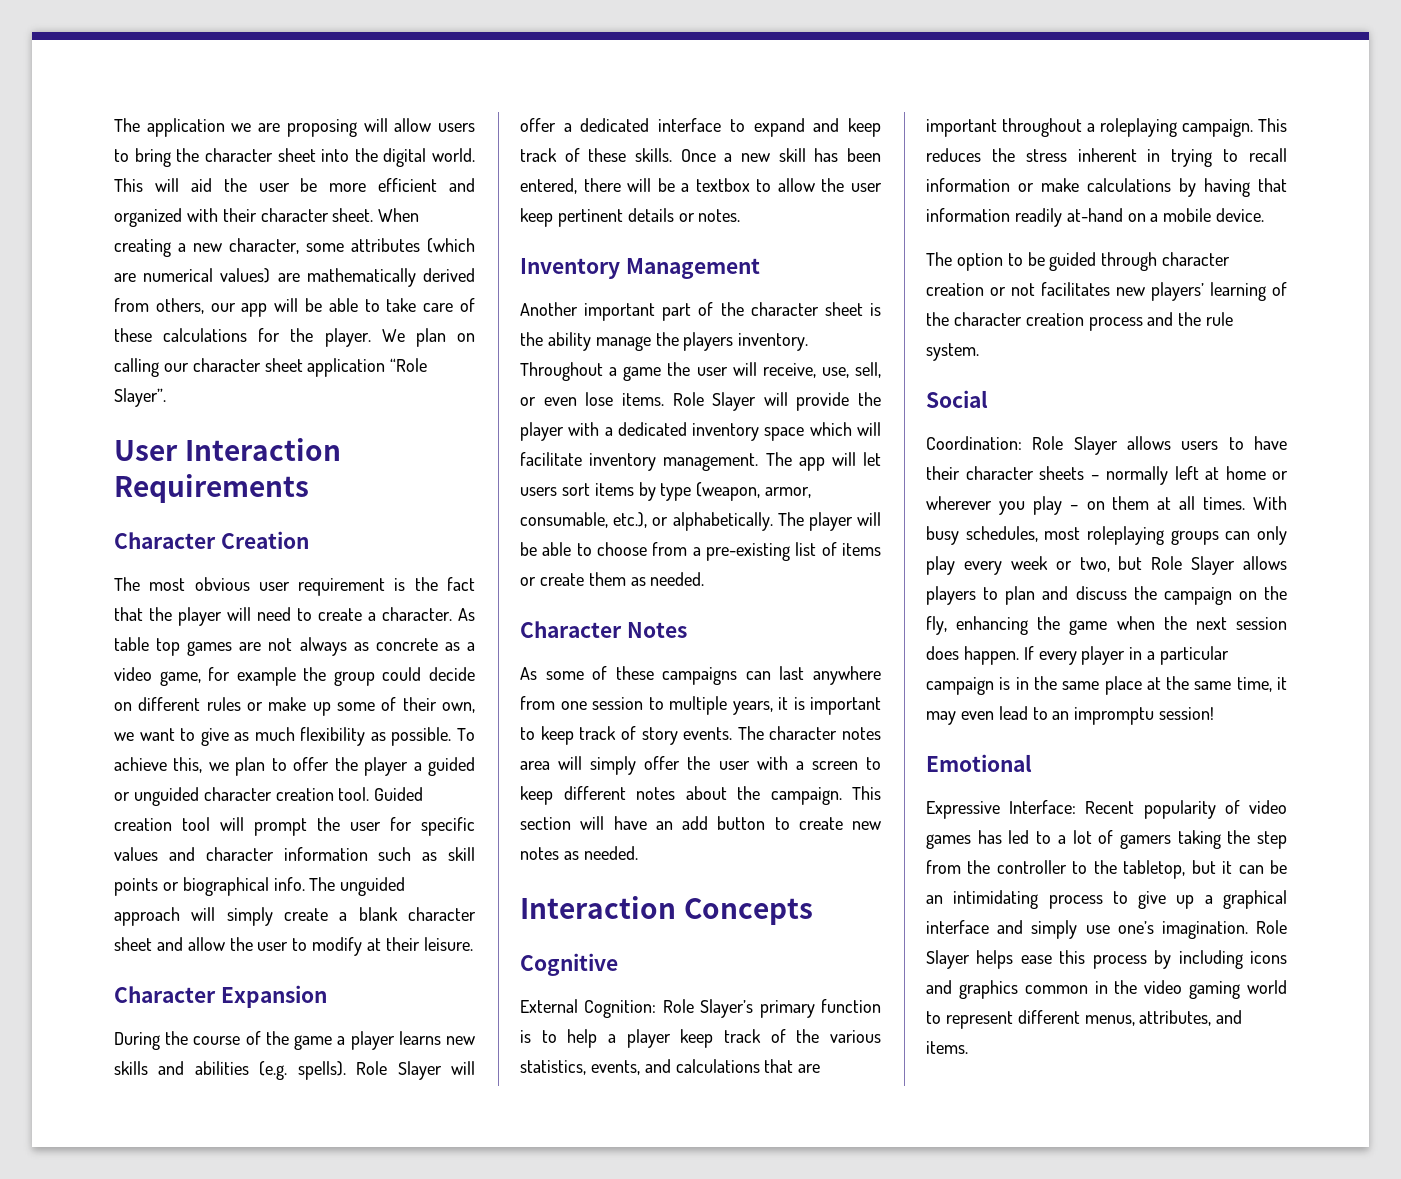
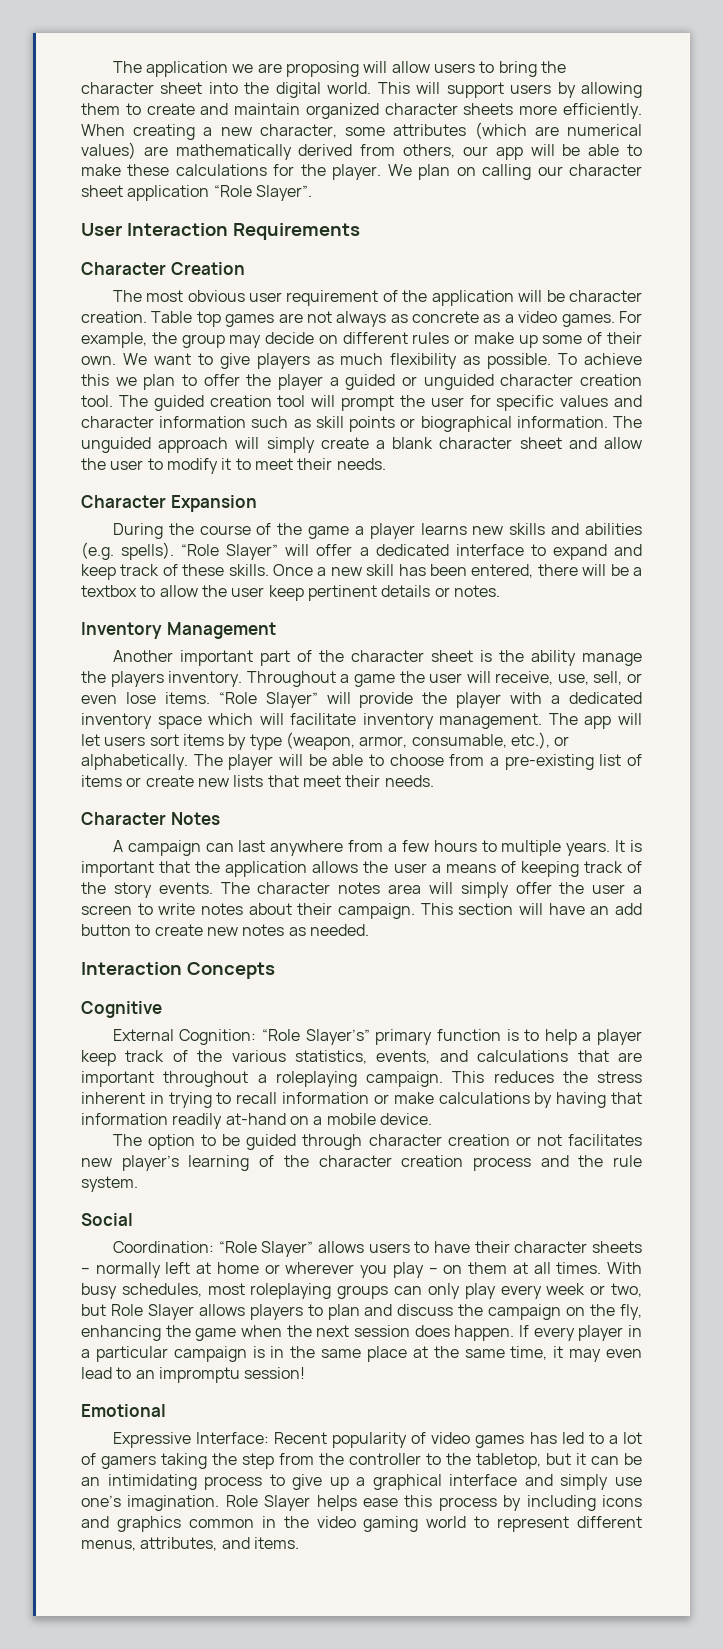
- This will aid the user be more efficient and organized with their character sheet.
+ This will support users by allowing them to create and maintain organized character sheets more efficiently.
- When creating a new character, some attributes (which are numerical values) are mathematically derived from others, our app will be able to take care of these calculations for the player.
+ When creating a new character, some attributes (which are numerical values) are mathematically derived from others, our app will be able to make these calculations for the player.
- The most obvious user requirement is the fact that the player will need to create a character. As table top games are not always as concrete as a video game, for example the group could decide on different rules or make up some of their own, we want to give as much flexibility as possible.
+ The most obvious user requirement of the application will be character creation. Table top games are not always as concrete as a video games. For example, the group may decide on different rules or make up some of their own. We want to give players as much flexibility as possible.
- To achieve this, we plan to offer the player a guided or unguided character creation tool.
+ To achieve this we plan to offer the player a guided or unguided character creation tool.
- Guided creation tool will prompt the user for specific values and character information such as skill points or biographical info.
+ The guided creation tool will prompt the user for specific values and character information such as skill points or biographical information.
- The unguided approach will simply create a blank character sheet and allow the user to modify at their leisure.
+ The unguided approach will simply create a blank character sheet and allow the user to modify it to meet their needs.
- Role Slayer will offer a dedicated interface to expand and keep track of these skills.
+ “Role Slayer” will offer a dedicated interface to expand and keep track of these skills.
- Role Slayer will provide the player with a dedicated inventory space which will facilitate inventory management.
+ “Role Slayer” will provide the player with a dedicated inventory space which will facilitate inventory management.
- The player will be able to choose from a pre-existing list of items or create them as needed.
+ The player will be able to choose from a pre-existing list of items or create new lists that meet their needs.
  Character Notes
- As some of these campaigns can last anywhere from one session to multiple years, it is important to keep track of story events.
+ A campaign can last anywhere from a few hours to multiple years. It is important that the application allows the user a means of keeping track of the story events.
- The character notes area will simply offer the user with a screen to keep different notes about the campaign.
+ The character notes area will simply offer the user a screen to write notes about their campaign.
- External Cognition: Role Slayer’s primary function is to help a player keep track of the various statistics, events, and calculations that are important throughout a roleplaying campaign.
+ External Cognition: “Role Slayer’s” primary function is to help a player keep track of the various statistics, events, and calculations that are important throughout a roleplaying campaign.
- The option to be guided through character creation or not facilitates new players’ learning of the character creation process and the rule system.
+ The option to be guided through character creation or not facilitates new player’s learning of the character creation process and the rule system.
- Coordination: Role Slayer allows users to have their character sheets – normally left at home or wherever you play – on them at all times.
+ Coordination: “Role Slayer” allows users to have their character sheets – normally left at home or wherever you play – on them at all times.

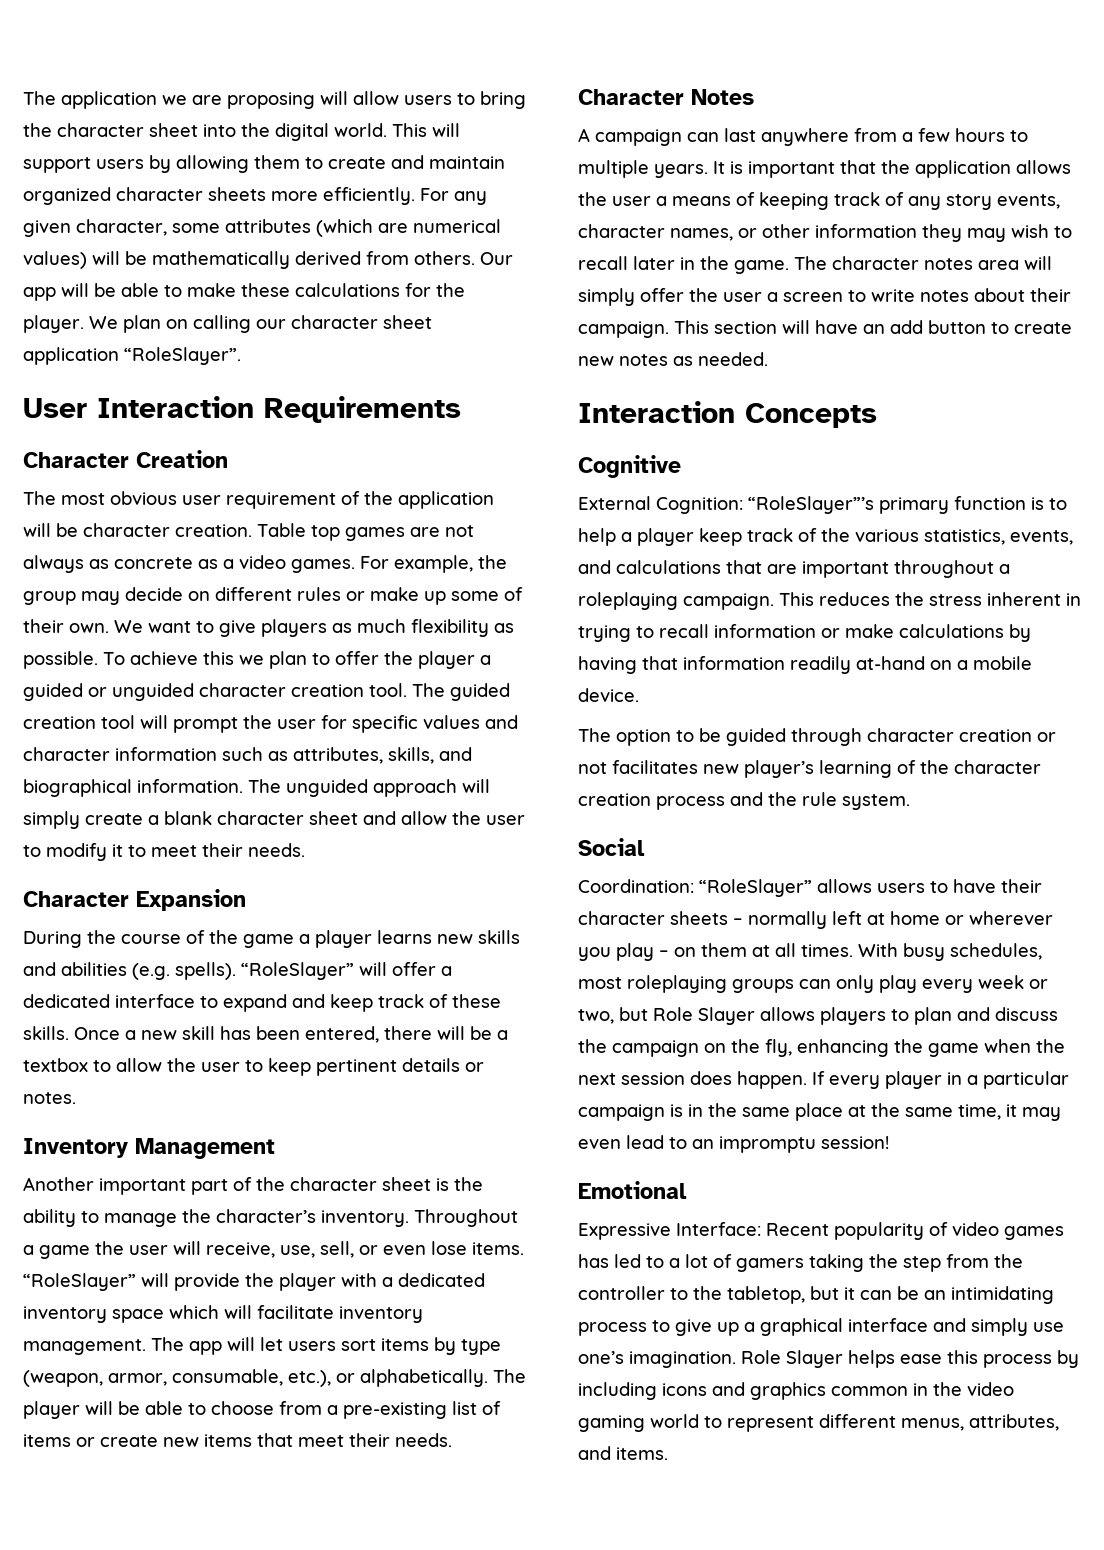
- When creating a new character, some attributes (which are numerical values) are mathematically derived from others, our app will be able to make these calculations for the player.
+ For any given character, some attributes (which are numerical values) will be mathematically derived from others. Our app will be able to make these calculations for the player.
- We plan on calling our character sheet application “Role Slayer”.
+ We plan on calling our character sheet application “RoleSlayer”.
- The guided creation tool will prompt the user for specific values and character information such as skill points or biographical information.
+ The guided creation tool will prompt the user for specific values and character information such as attributes, skills, and biographical information.
- “Role Slayer” will offer a dedicated interface to expand and keep track of these skills.
+ “RoleSlayer” will offer a dedicated interface to expand and keep track of these skills.
- Once a new skill has been entered, there will be a textbox to allow the user keep pertinent details or notes.
+ Once a new skill has been entered, there will be a textbox to allow the user to keep pertinent details or notes.
- Another important part of the character sheet is the ability manage the players inventory.
+ Another important part of the character sheet is the ability to manage the character’s inventory.
- “Role Slayer” will provide the player with a dedicated inventory space which will facilitate inventory management.
+ “RoleSlayer” will provide the player with a dedicated inventory space which will facilitate inventory management.
- The player will be able to choose from a pre-existing list of items or create new lists that meet their needs.
+ The player will be able to choose from a pre-existing list of items or create new items that meet their needs.
- It is important that the application allows the user a means of keeping track of the story events.
+ It is important that the application allows the user a means of keeping track of any story events, character names, or other information they may wish to recall later in the game.
- External Cognition: “Role Slayer’s” primary function is to help a player keep track of the various statistics, events, and calculations that are important throughout a roleplaying campaign.
+ External Cognition: “RoleSlayer”’s primary function is to help a player keep track of the various statistics, events, and calculations that are important throughout a roleplaying campaign.
- Coordination: “Role Slayer” allows users to have their character sheets – normally left at home or wherever you play – on them at all times.
+ Coordination: “RoleSlayer” allows users to have their character sheets – normally left at home or wherever you play – on them at all times.

